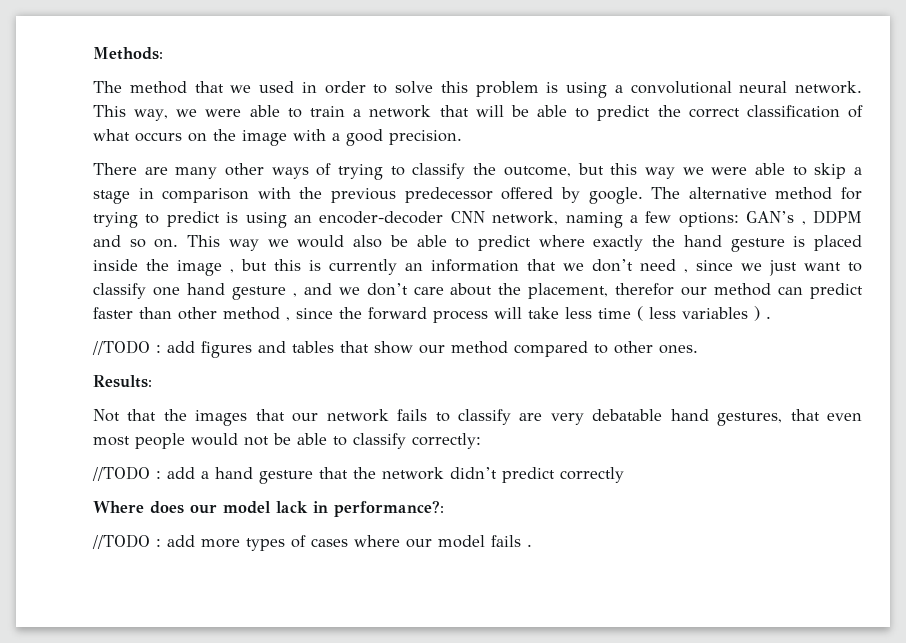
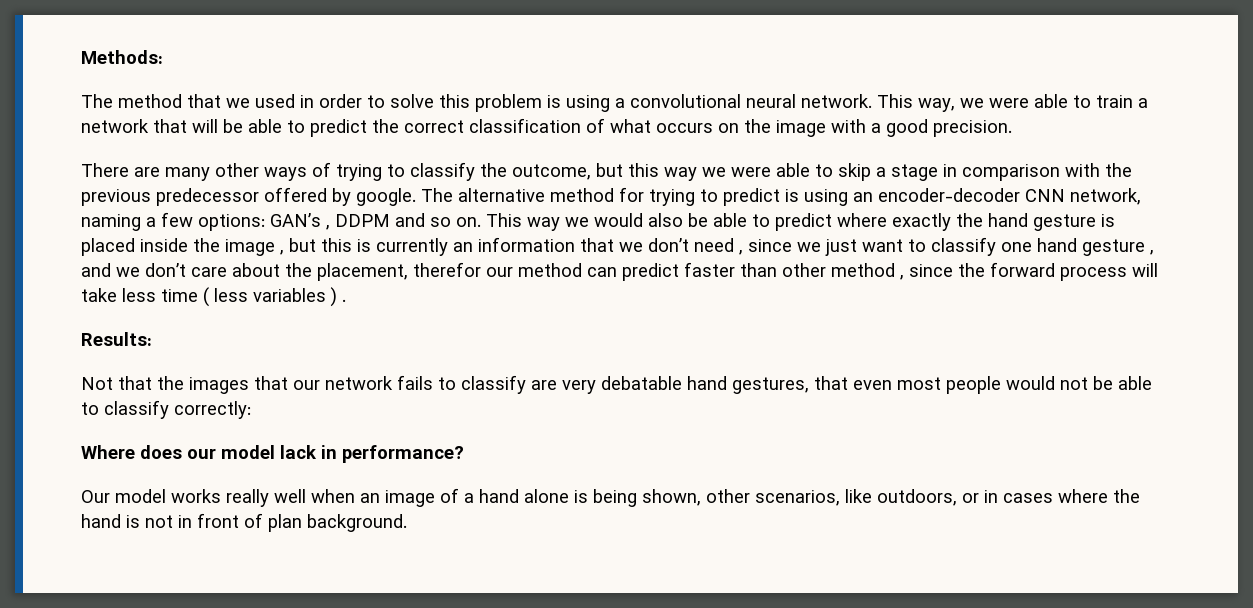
- //TODO : add figures and tables that show our method compared to other ones.
- //TODO : add a hand gesture that the network didn’t predict correctly
- Where does our model lack in performance?:
- //TODO : add more types of cases where our model fails .
+ Where does our model lack in performance?
+ Our model works really well when an image of a hand alone is being shown, other scenarios, like outdoors, or in cases where the hand is not in front of plan background.

